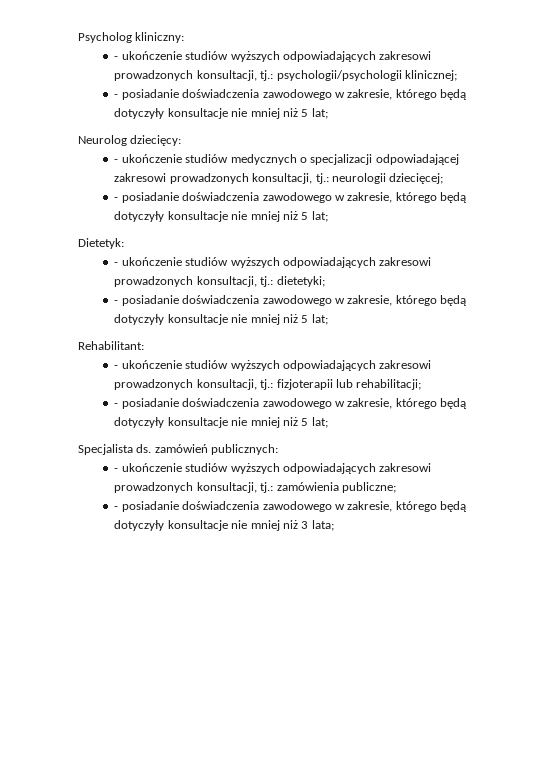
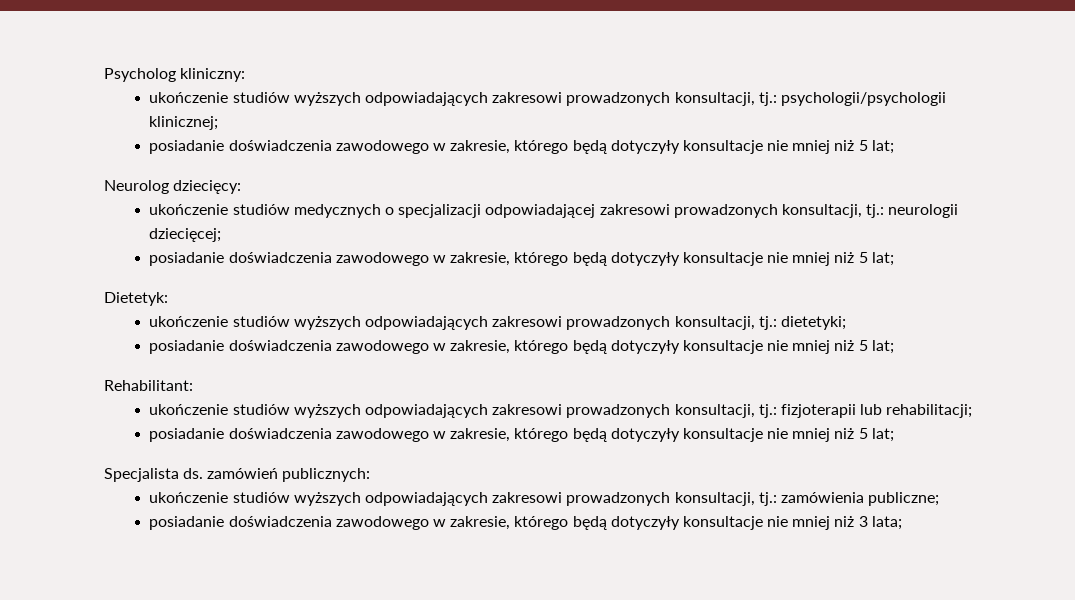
- - ukończenie studiów wyższych odpowiadających zakresowi prowadzonych konsultacji, tj.: psychologii/psychologii klinicznej;
- - posiadanie doświadczenia zawodowego w zakresie, którego będą dotyczyły konsultacje nie mniej niż 5 lat;
+ ukończenie studiów wyższych odpowiadających zakresowi prowadzonych konsultacji, tj.: psychologii/psychologii klinicznej;
+ posiadanie doświadczenia zawodowego w zakresie, którego będą dotyczyły konsultacje nie mniej niż 5 lat;
- - ukończenie studiów medycznych o specjalizacji odpowiadającej zakresowi prowadzonych konsultacji, tj.: neurologii dziecięcej;
- - posiadanie doświadczenia zawodowego w zakresie, którego będą dotyczyły konsultacje nie mniej niż 5 lat;
+ ukończenie studiów medycznych o specjalizacji odpowiadającej zakresowi prowadzonych konsultacji, tj.: neurologii dziecięcej;
+ posiadanie doświadczenia zawodowego w zakresie, którego będą dotyczyły konsultacje nie mniej niż 5 lat;
- - ukończenie studiów wyższych odpowiadających zakresowi prowadzonych konsultacji, tj.: dietetyki;
- - posiadanie doświadczenia zawodowego w zakresie, którego będą dotyczyły konsultacje nie mniej niż 5 lat;
+ ukończenie studiów wyższych odpowiadających zakresowi prowadzonych konsultacji, tj.: dietetyki;
+ posiadanie doświadczenia zawodowego w zakresie, którego będą dotyczyły konsultacje nie mniej niż 5 lat;
- - ukończenie studiów wyższych odpowiadających zakresowi prowadzonych konsultacji, tj.: fizjoterapii lub rehabilitacji;
- - posiadanie doświadczenia zawodowego w zakresie, którego będą dotyczyły konsultacje nie mniej niż 5 lat;
+ ukończenie studiów wyższych odpowiadających zakresowi prowadzonych konsultacji, tj.: fizjoterapii lub rehabilitacji;
+ posiadanie doświadczenia zawodowego w zakresie, którego będą dotyczyły konsultacje nie mniej niż 5 lat;
- - ukończenie studiów wyższych odpowiadających zakresowi prowadzonych konsultacji, tj.: zamówienia publiczne;
+ ukończenie studiów wyższych odpowiadających zakresowi prowadzonych konsultacji, tj.: zamówienia publiczne;
- - posiadanie doświadczenia zawodowego w zakresie, którego będą dotyczyły konsultacje nie mniej niż 3 lata;
+ posiadanie doświadczenia zawodowego w zakresie, którego będą dotyczyły konsultacje nie mniej niż 3 lata;

